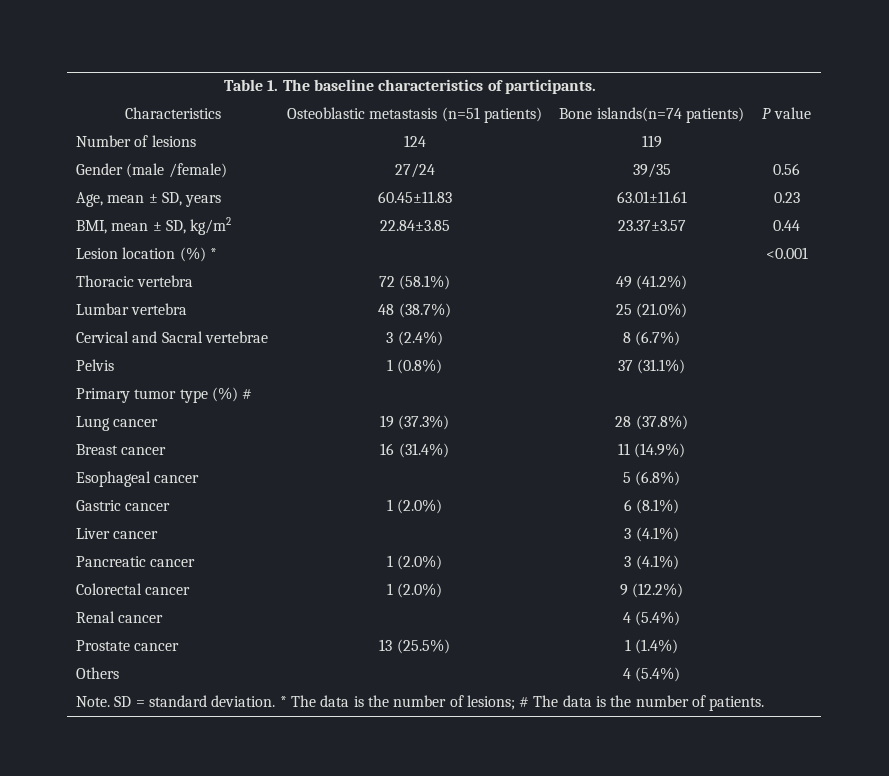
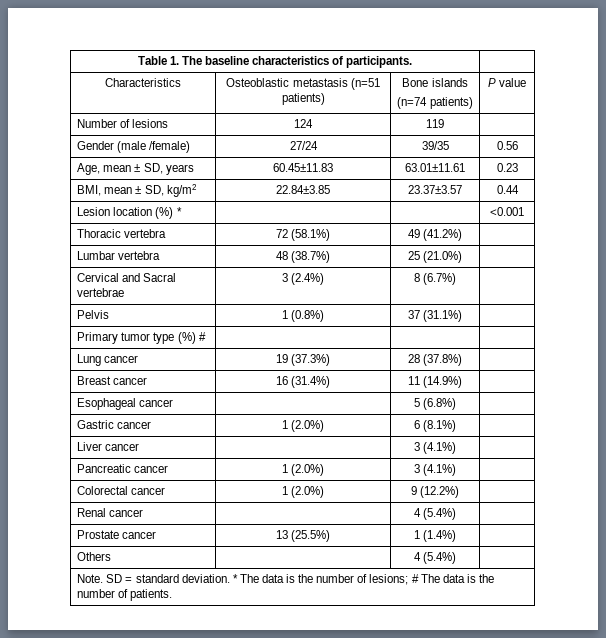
- Characteristics | Osteoblastic metastasis (n=51 patients) | Bone islands(n=74 patients) | P value
+ Characteristics | Osteoblastic metastasis (n=51 patients) | Bone islands
+ (n=74 patients) | P value

